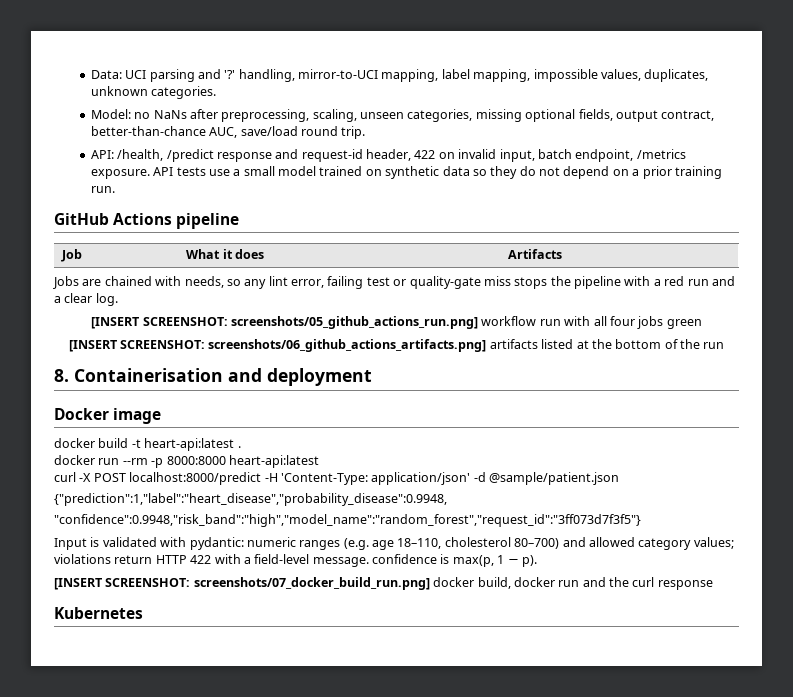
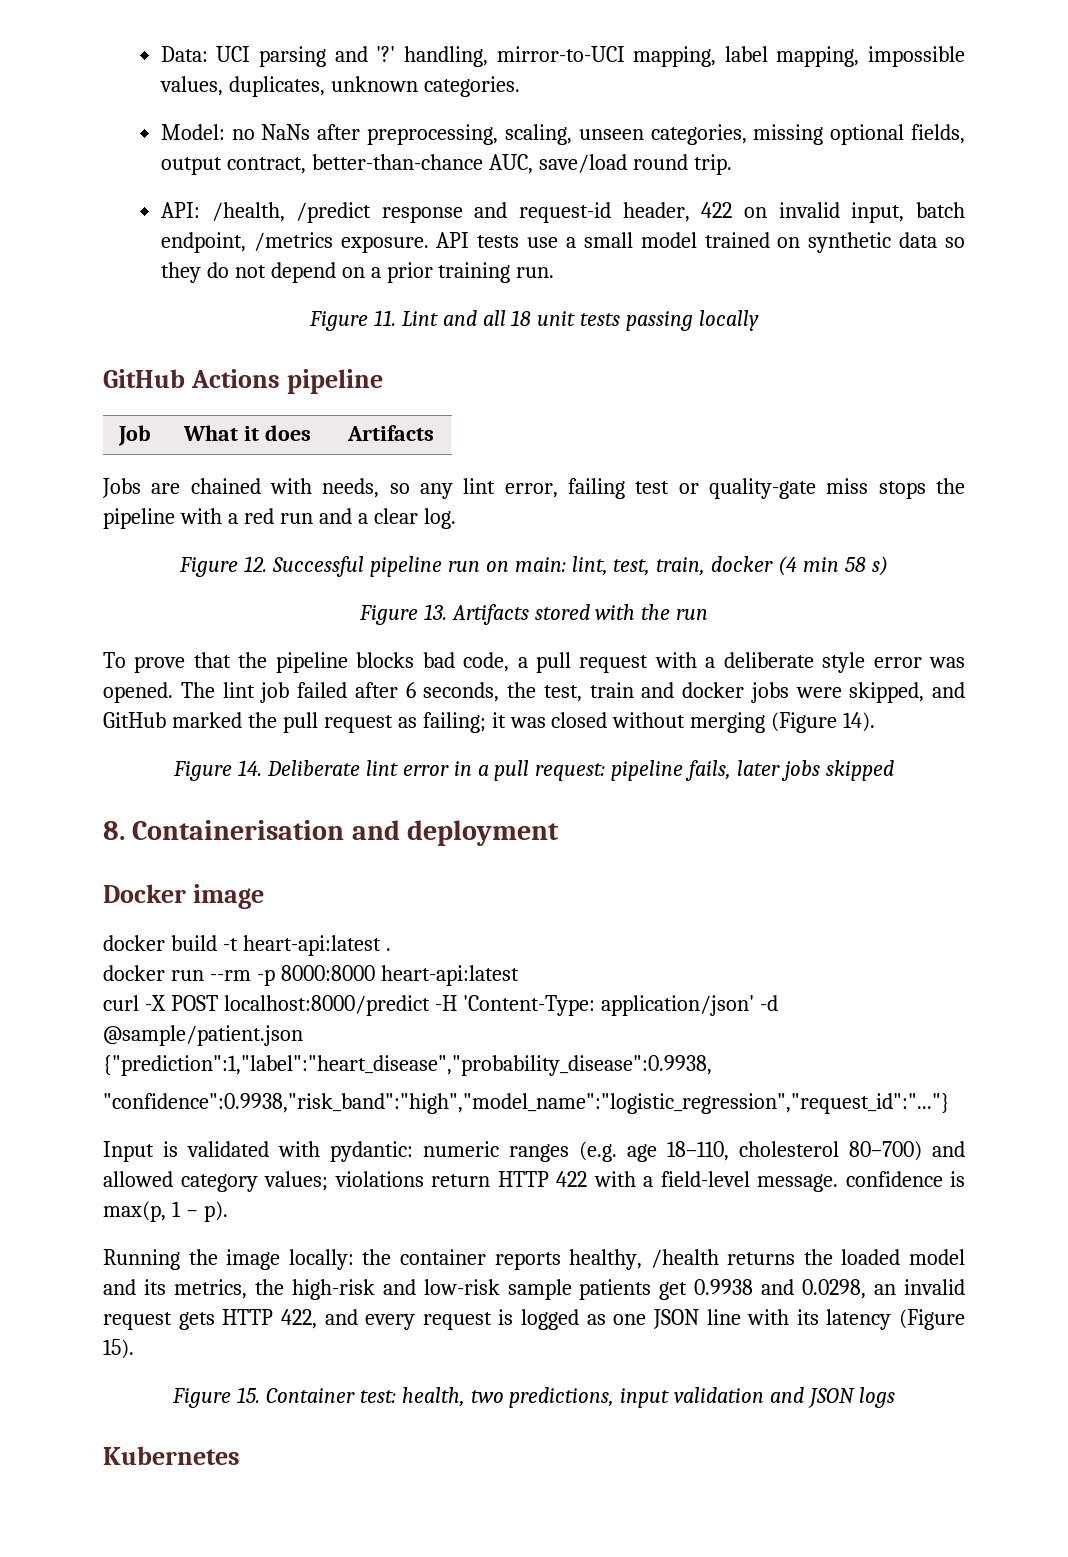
+ Figure 11. Lint and all 18 unit tests passing locally
- [INSERT SCREENSHOT: screenshots/05_github_actions_run.png] workflow run with all four jobs green
- [INSERT SCREENSHOT: screenshots/06_github_actions_artifacts.png] artifacts listed at the bottom of the run
+ Figure 12. Successful pipeline run on main: lint, test, train, docker (4 min 58 s)
+ Figure 13. Artifacts stored with the run
+ To prove that the pipeline blocks bad code, a pull request with a deliberate style error was opened. The lint job failed after 6 seconds, the test, train and docker jobs were skipped, and GitHub marked the pull request as failing; it was closed without merging (Figure 14).
+ Figure 14. Deliberate lint error in a pull request: pipeline fails, later jobs skipped
- {"prediction":1,"label":"heart_disease","probability_disease":0.9948,
- "confidence":0.9948,"risk_band":"high","model_name":"random_forest","request_id":"3ff073d7f3f5"}
+ {"prediction":1,"label":"heart_disease","probability_disease":0.9938,
+ "confidence":0.9938,"risk_band":"high","model_name":"logistic_regression","request_id":"..."}
- [INSERT SCREENSHOT: screenshots/07_docker_build_run.png] docker build, docker run and the curl response
+ Running the image locally: the container reports healthy, /health returns the loaded model and its metrics, the high-risk and low-risk sample patients get 0.9938 and 0.0298, an invalid request gets HTTP 422, and every request is logged as one JSON line with its latency (Figure 15).
+ Figure 15. Container test: health, two predictions, input validation and JSON logs

